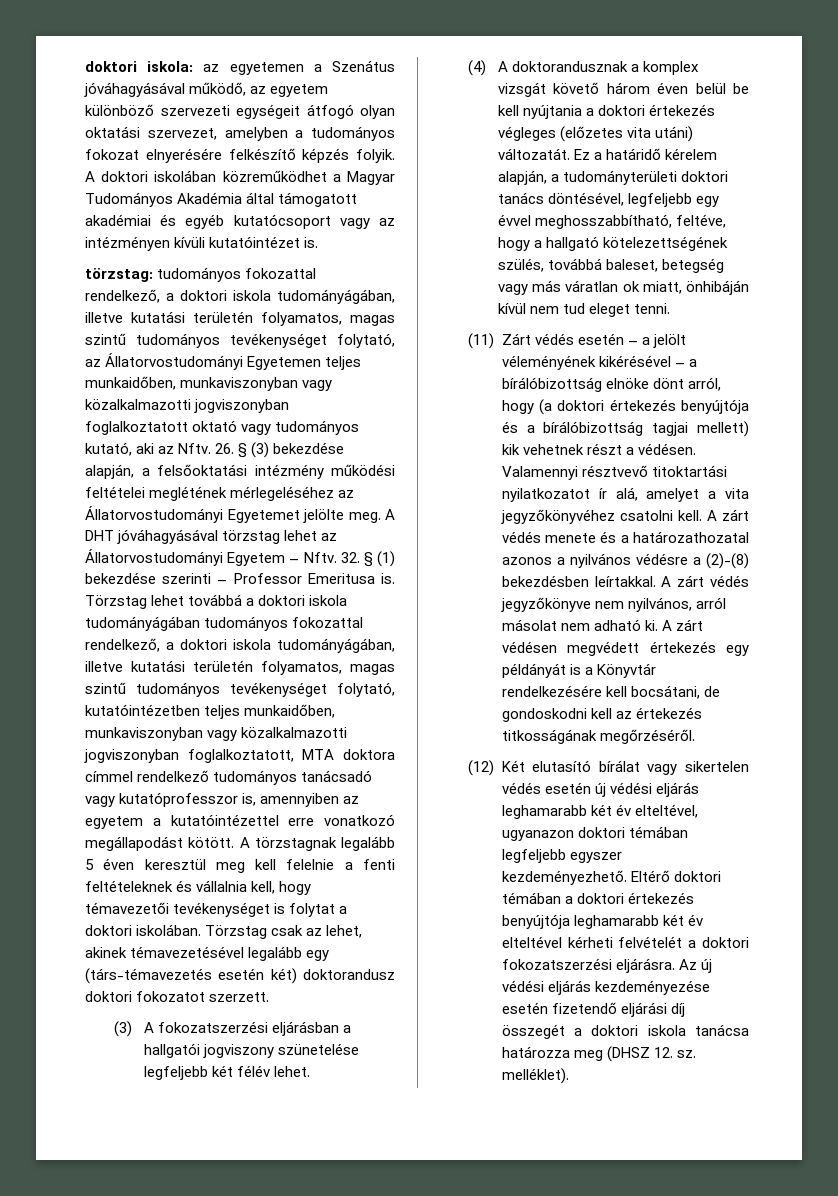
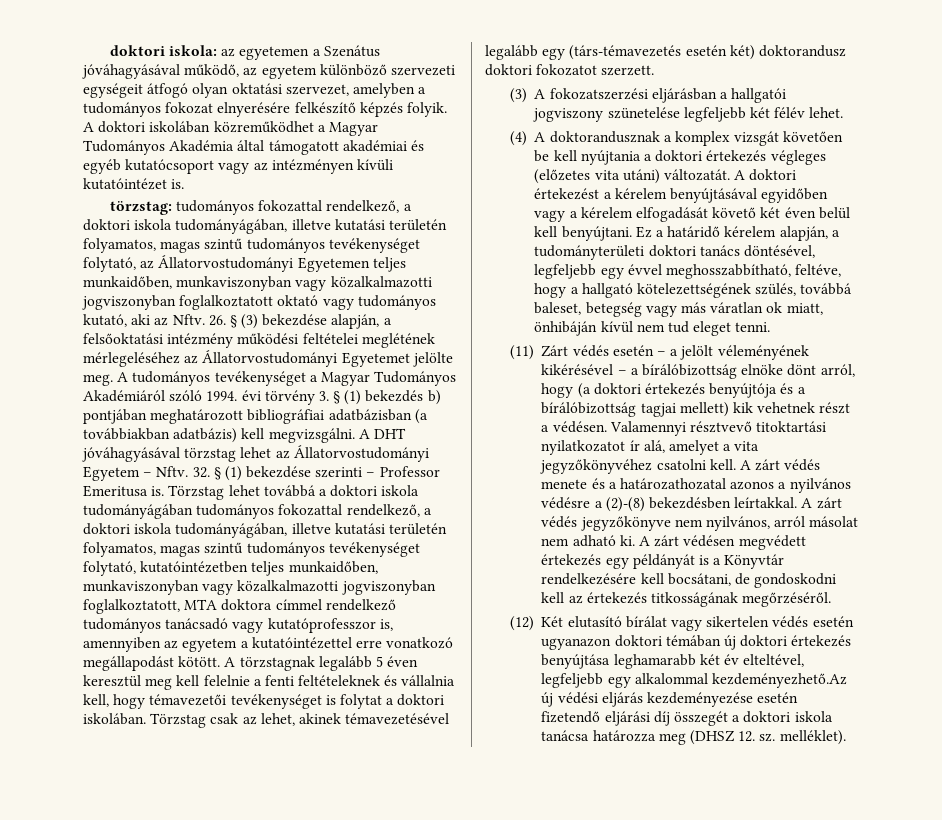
- A DHT jóváhagyásával törzstag lehet az Állatorvostudományi Egyetem – Nftv.
+ A tudományos tevékenységet a Magyar Tudományos Akadémiáról szóló 1994. évi törvény 3. § (1) bekezdés b) pontjában meghatározott bibliográfiai adatbázisban (a továbbiakban adatbázis) kell megvizsgálni. A DHT jóváhagyásával törzstag lehet az Állatorvostudományi Egyetem – Nftv.
- (4) A doktorandusznak a komplex vizsgát követő három éven belül be kell nyújtania a doktori értekezés végleges (előzetes vita utáni) változatát.
+ (4) A doktorandusznak a komplex vizsgát követően be kell nyújtania a doktori értekezés végleges (előzetes vita utáni) változatát.
+ A doktori értekezést a kérelem benyújtásával egyidőben vagy a kérelem elfogadását követő két éven belül kell benyújtani.
- (12) Két elutasító bírálat vagy sikertelen védés esetén új védési eljárás leghamarabb két év elteltével, ugyanazon doktori témában legfeljebb egyszer kezdeményezhető. Eltérő doktori témában a doktori értekezés benyújtója leghamarabb két év elteltével kérheti felvételét a doktori fokozatszerzési eljárásra. Az új védési eljárás kezdeményezése esetén fizetendő eljárási díj összegét a doktori iskola tanácsa határozza meg (DHSZ 12. sz. melléklet).
+ (12) Két elutasító bírálat vagy sikertelen védés esetén ugyanazon doktori témában új doktori értekezés benyújtása leghamarabb két év elteltével, legfeljebb egy alkalommal kezdeményezhető.Az új védési eljárás kezdeményezése esetén fizetendő eljárási díj összegét a doktori iskola tanácsa határozza meg (DHSZ 12. sz. melléklet).

